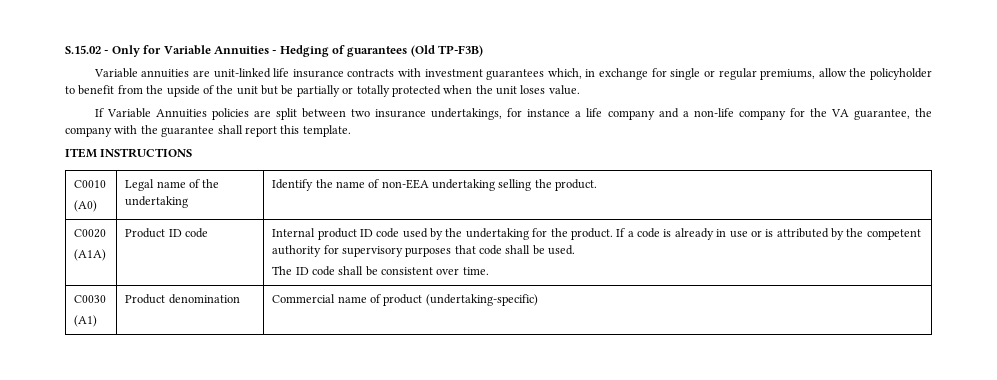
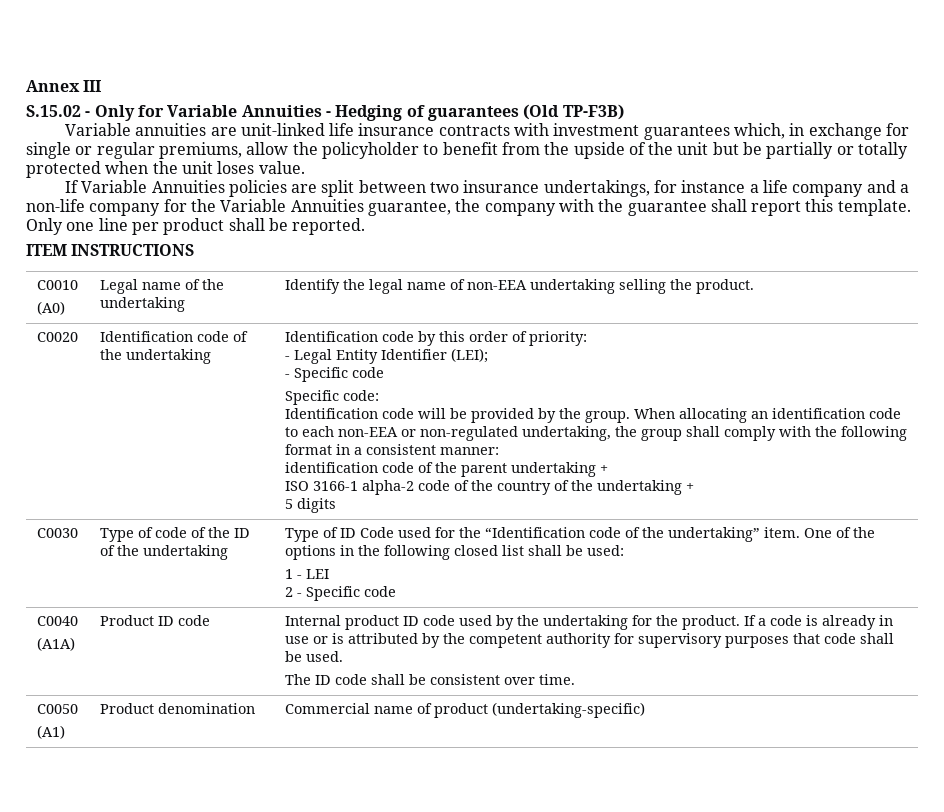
+ Annex III
- If Variable Annuities policies are split between two insurance undertakings, for instance a life company and a non-life company for the VA guarantee, the company with the guarantee shall report this template.
+ If Variable Annuities policies are split between two insurance undertakings, for instance a life company and a non-life company for the Variable Annuities guarantee, the company with the guarantee shall report this template. Only one line per product shall be reported.
  C0010
- (A0) | Legal name of the undertaking | Identify the name of non-EEA undertaking selling the product.
+ (A0) | Legal name of the undertaking | Identify the legal name of non-EEA undertaking selling the product.
+ Identification code of the undertaking | Identification code by this order of priority:
+ - Legal Entity Identifier (LEI);
+ - Specific code
+ Specific code:
+ Identification code will be provided by the group. When allocating an identification code to each non-EEA or non-regulated undertaking, the group shall comply with the following format in a consistent manner:
+ identification code of the parent undertaking +
+ ISO 3166-1 alpha-2 code of the country of the undertaking +
+ 5 digits
+ C0030 | Type of code of the ID of the undertaking | Type of ID Code used for the “Identification code of the undertaking” item. One of the options in the following closed list shall be used:
+ 1 - LEI
+ 2 - Specific code
+ C0040
- C0030
+ C0050

